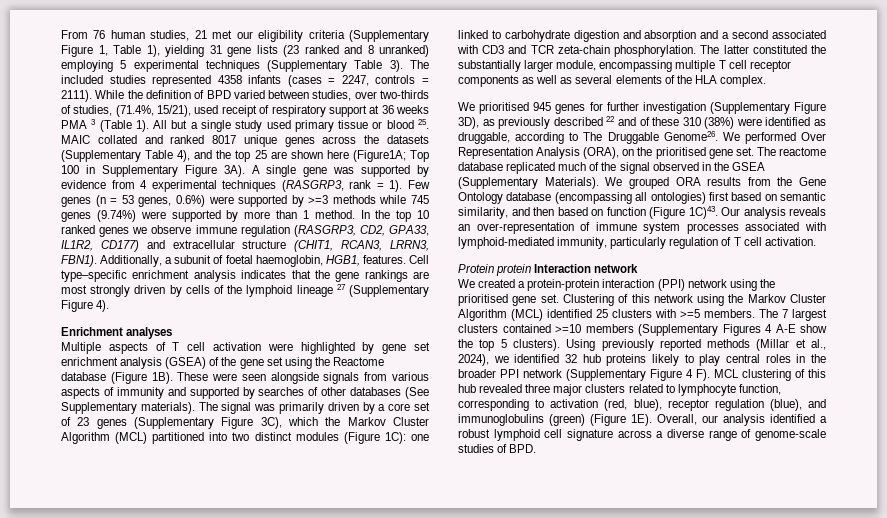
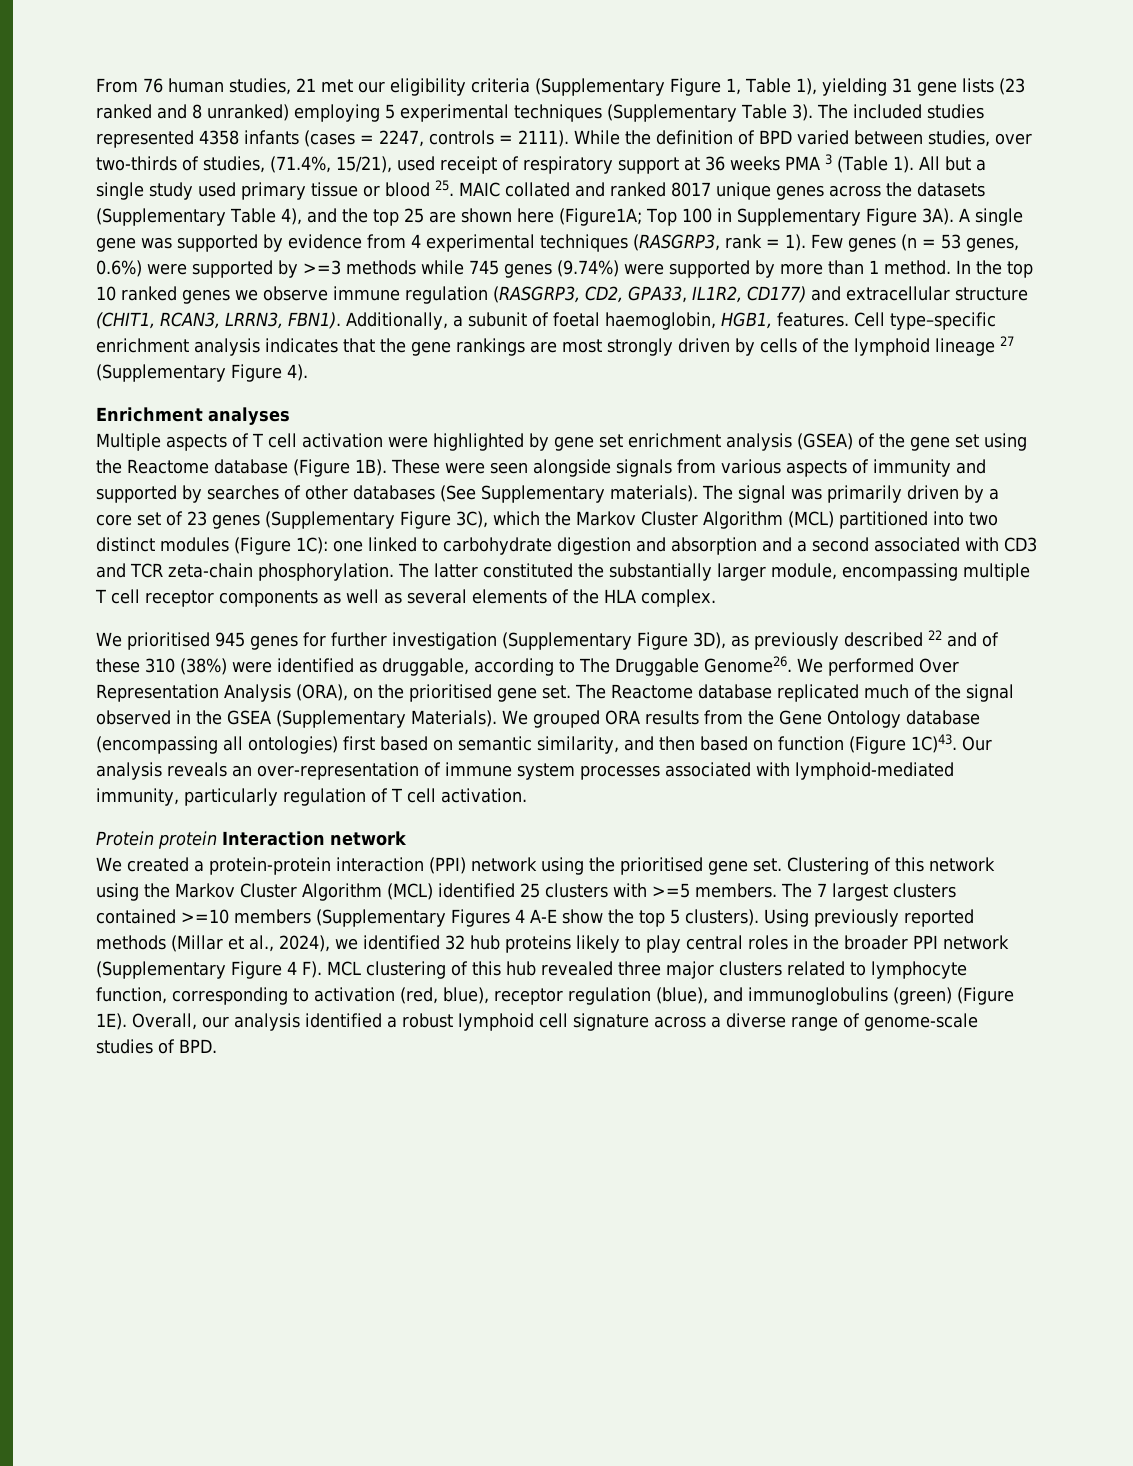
- The reactome database replicated much of the signal observed in the GSEA (Supplementary Materials).
+ The Reactome database replicated much of the signal observed in the GSEA (Supplementary Materials).

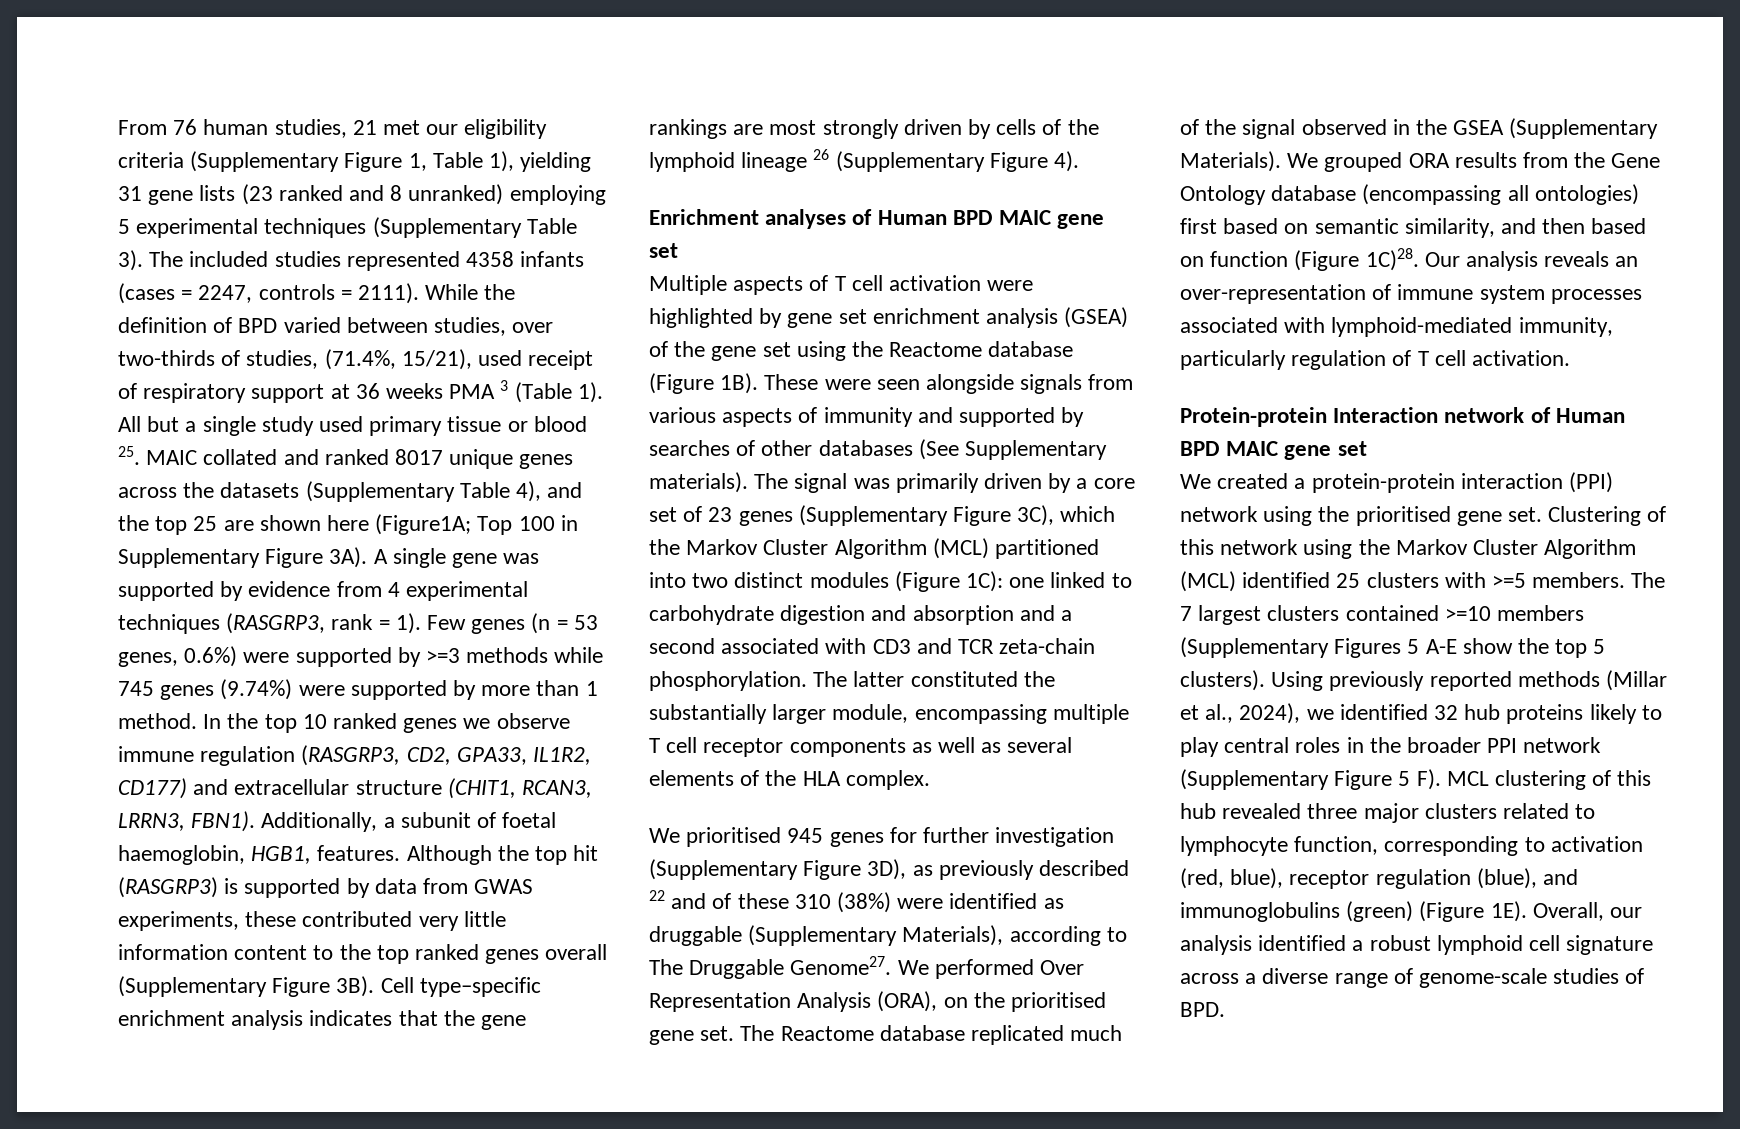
+ Although the top hit (RASGRP3) is supported by data from GWAS experiments, these contributed very little information content to the top ranked genes overall (Supplementary Figure 3B).
- Cell type–specific enrichment analysis indicates that the gene rankings are most strongly driven by cells of the lymphoid lineage 27 (Supplementary Figure 4).
+ Cell type–specific enrichment analysis indicates that the gene rankings are most strongly driven by cells of the lymphoid lineage 26 (Supplementary Figure 4).
- Enrichment analyses
+ Enrichment analyses of Human BPD MAIC gene set
- We prioritised 945 genes for further investigation (Supplementary Figure 3D), as previously described 22 and of these 310 (38%) were identified as druggable, according to The Druggable Genome26.
+ We prioritised 945 genes for further investigation (Supplementary Figure 3D), as previously described 22 and of these 310 (38%) were identified as druggable (Supplementary Materials), according to The Druggable Genome27.
- We grouped ORA results from the Gene Ontology database (encompassing all ontologies) first based on semantic similarity, and then based on function (Figure 1C)43.
+ We grouped ORA results from the Gene Ontology database (encompassing all ontologies) first based on semantic similarity, and then based on function (Figure 1C)28.
- Protein protein Interaction network
+ Protein-protein Interaction network of Human BPD MAIC gene set
- The 7 largest clusters contained >=10 members (Supplementary Figures 4 A-E show the top 5 clusters).
+ The 7 largest clusters contained >=10 members (Supplementary Figures 5 A-E show the top 5 clusters).
- Using previously reported methods (Millar et al., 2024), we identified 32 hub proteins likely to play central roles in the broader PPI network (Supplementary Figure 4 F). MCL clustering of this hub revealed three major clusters related to lymphocyte function, corresponding to activation (red, blue), receptor regulation (blue), and immunoglobulins (green) (Figure 1E).
+ Using previously reported methods (Millar et al., 2024), we identified 32 hub proteins likely to play central roles in the broader PPI network (Supplementary Figure 5 F). MCL clustering of this hub revealed three major clusters related to lymphocyte function, corresponding to activation (red, blue), receptor regulation (blue), and immunoglobulins (green) (Figure 1E).

